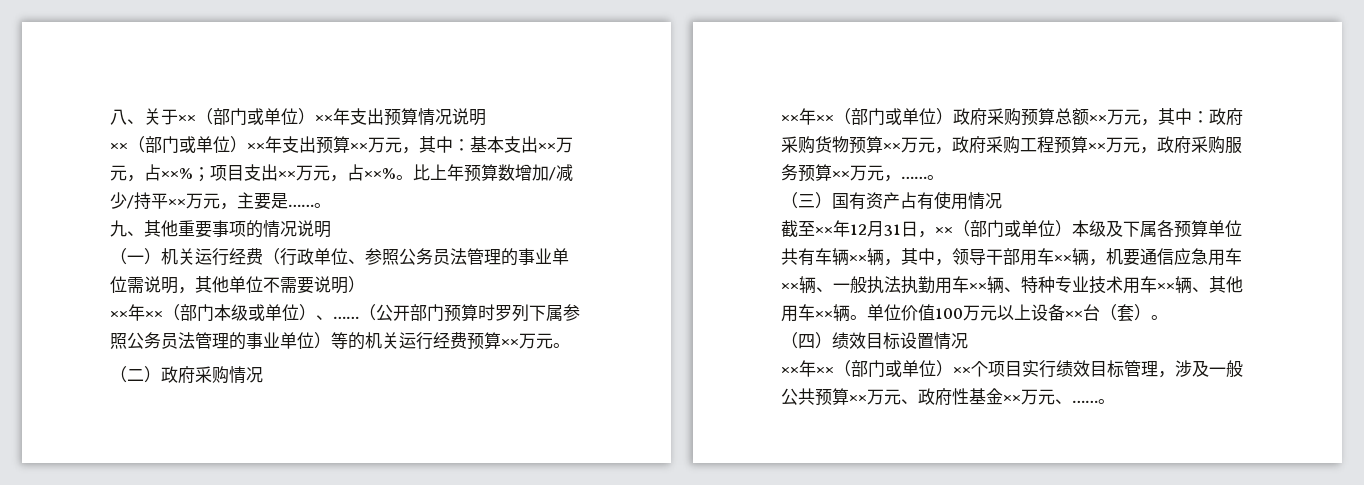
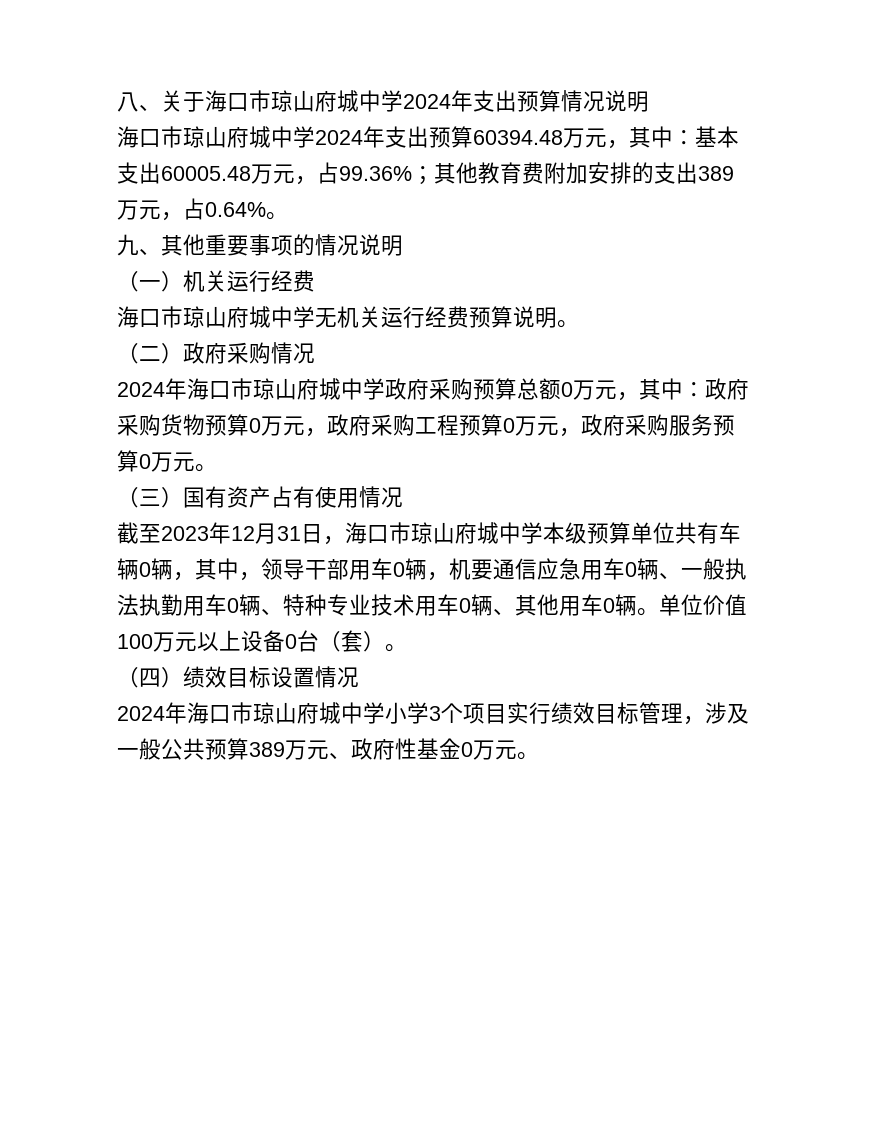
- 八、关于××（部门或单位）××年支出预算情况说明
+ 八、关于海口市琼山府城中学2024年支出预算情况说明
- ××（部门或单位）××年支出预算××万元，其中：基本支出××万元，占××%；项目支出××万元，占××%。比上年预算数增加/减少/持平××万元，主要是……。
+ 海口市琼山府城中学2024年支出预算60394.48万元，其中：基本支出60005.48万元，占99.36%；其他教育费附加安排的支出389万元，占0.64%。
- （一）机关运行经费（行政单位、参照公务员法管理的事业单位需说明，其他单位不需要说明）
- ××年××（部门本级或单位）、……（公开部门预算时罗列下属参照公务员法管理的事业单位）等的机关运行经费预算××万元。
+ （一）机关运行经费
+ 海口市琼山府城中学无机关运行经费预算说明。
- ××年××（部门或单位）政府采购预算总额××万元，其中：政府采购货物预算××万元，政府采购工程预算××万元，政府采购服务预算××万元，……。
+ 2024年海口市琼山府城中学政府采购预算总额0万元，其中：政府采购货物预算0万元，政府采购工程预算0万元，政府采购服务预算0万元。
- 截至××年12月31日，××（部门或单位）本级及下属各预算单位共有车辆××辆，其中，领导干部用车××辆，机要通信应急用车××辆、一般执法执勤用车××辆、特种专业技术用车××辆、其他用车××辆。
+ 截至2023年12月31日，海口市琼山府城中学本级预算单位共有车辆0辆，其中，领导干部用车0辆，机要通信应急用车0辆、一般执法执勤用车0辆、特种专业技术用车0辆、其他用车0辆。
- 单位价值100万元以上设备××台（套）。
+ 单位价值100万元以上设备0台（套）。
- ××年××（部门或单位）××个项目实行绩效目标管理，涉及一般公共预算××万元、政府性基金××万元、……。
+ 2024年海口市琼山府城中学小学3个项目实行绩效目标管理，涉及一般公共预算389万元、政府性基金0万元。

